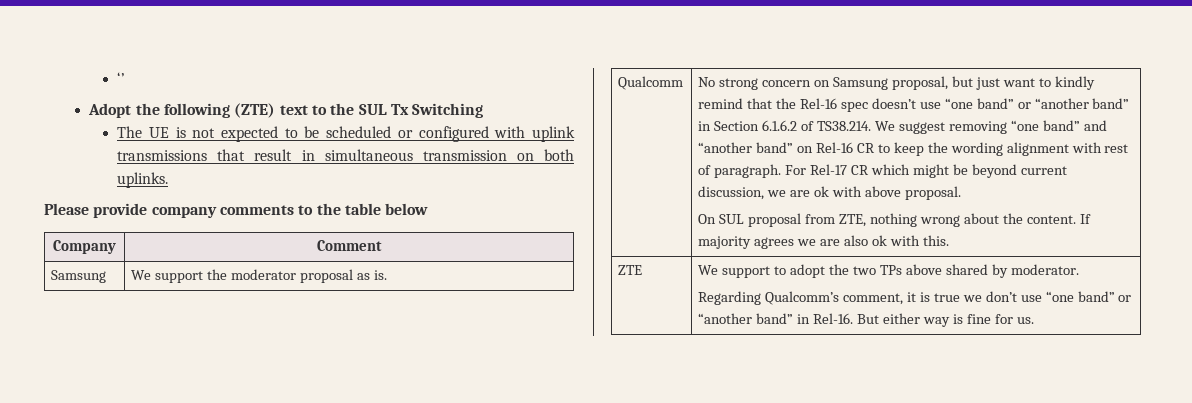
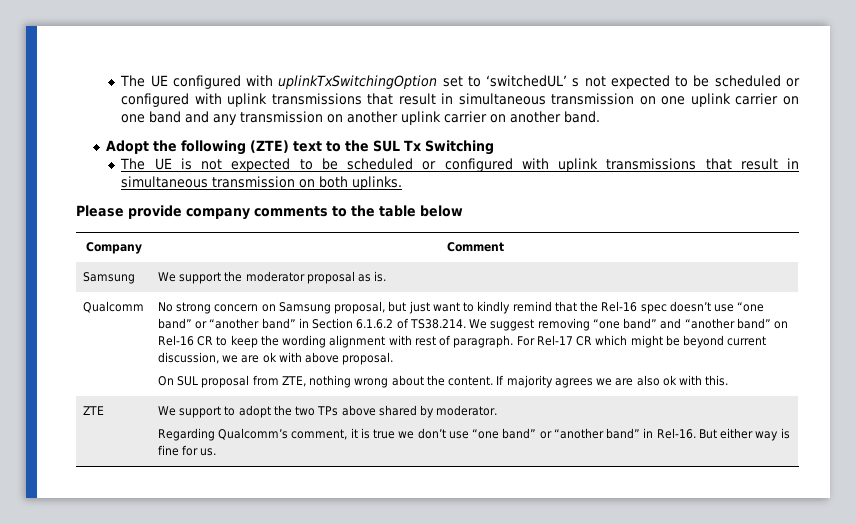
- ‘’
+ The UE configured with uplinkTxSwitchingOption set to ‘switchedUL’ s not expected to be scheduled or configured with uplink transmissions that result in simultaneous transmission on one uplink carrier on one band and any transmission on another uplink carrier on another band.

